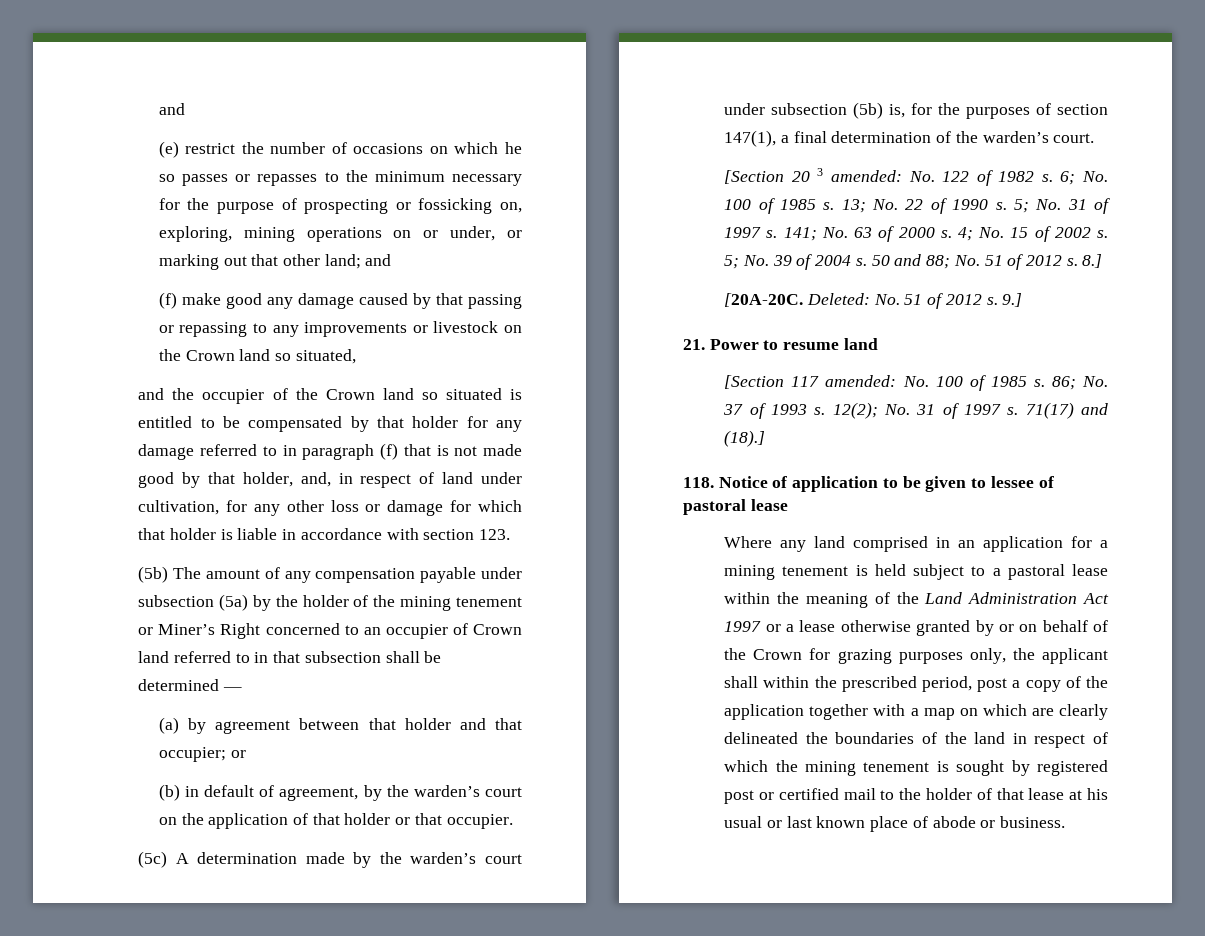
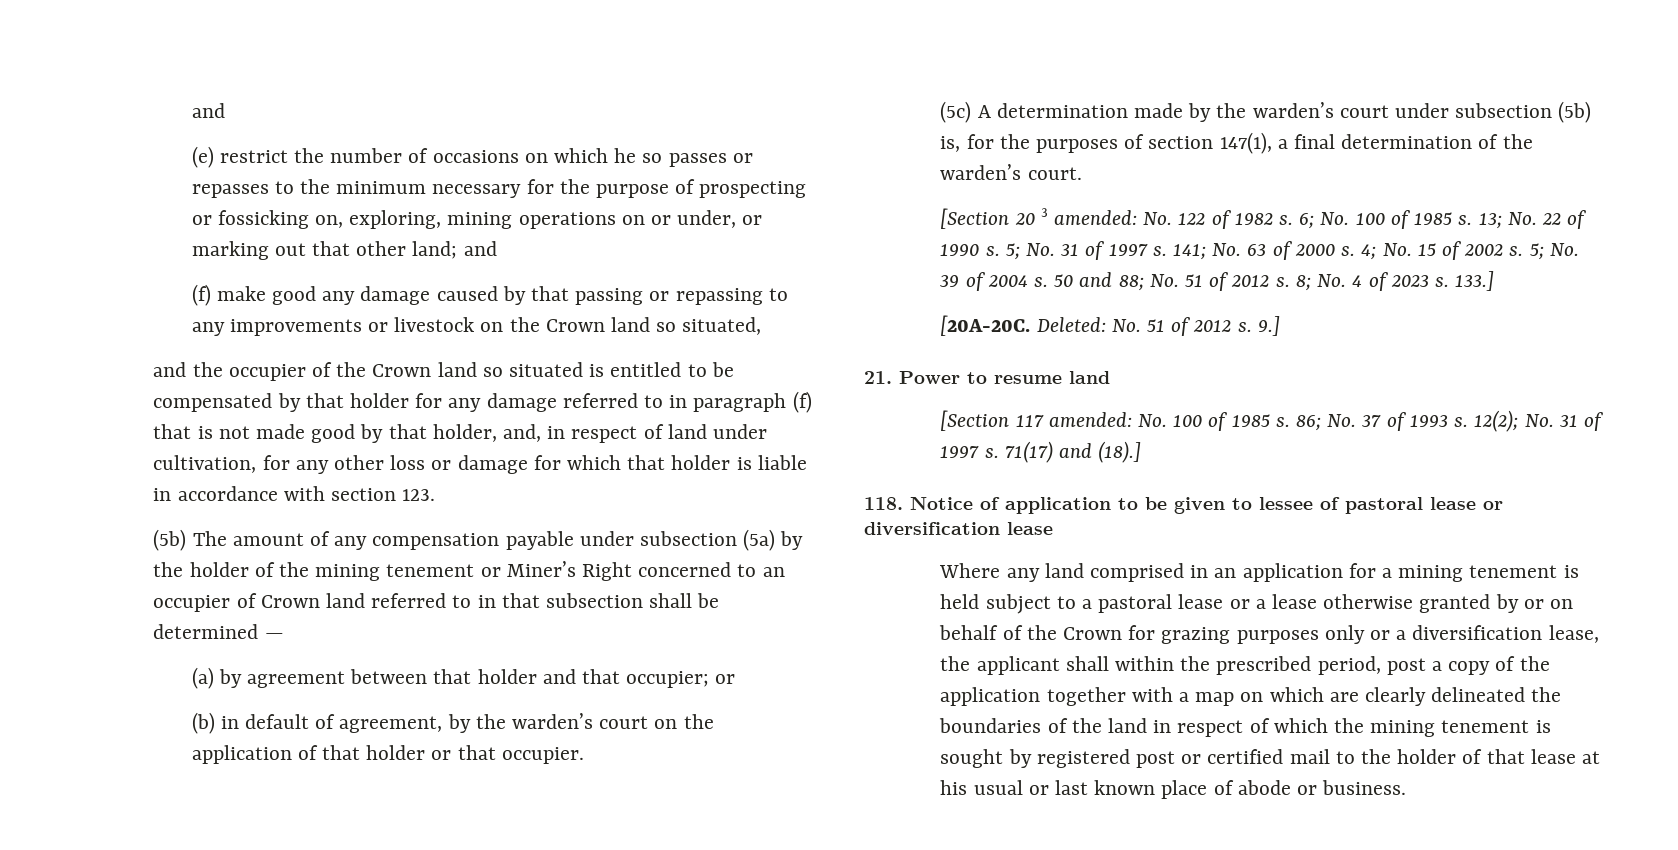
- 8.]
+ 8; No. 4 of 2023 s. 133.]
- 118. Notice of application to be given to lessee of pastoral lease
+ 118. Notice of application to be given to lessee of pastoral lease or diversification lease
- Where any land comprised in an application for a mining tenement is held subject to a pastoral lease within the meaning of the Land Administration Act 1997 or a lease otherwise granted by or on behalf of the Crown for grazing purposes only, the applicant shall within the prescribed period, post a copy of the application together with a map on which are clearly delineated the boundaries of the land in respect of which the mining tenement is sought by registered post or certified mail to the holder of that lease at his usual or last known place of abode or business.
+ Where any land comprised in an application for a mining tenement is held subject to a pastoral lease or a lease otherwise granted by or on behalf of the Crown for grazing purposes only or a diversification lease, the applicant shall within the prescribed period, post a copy of the application together with a map on which are clearly delineated the boundaries of the land in respect of which the mining tenement is sought by registered post or certified mail to the holder of that lease at his usual or last known place of abode or business.

